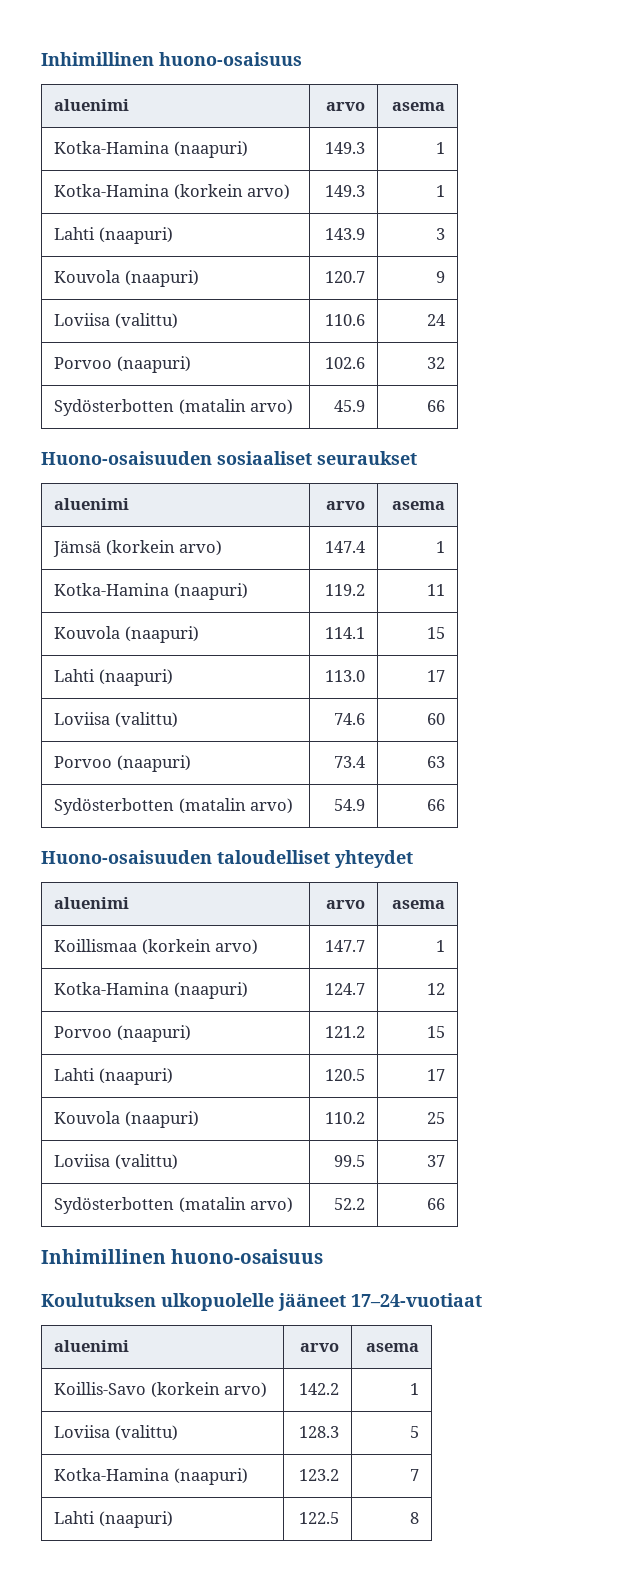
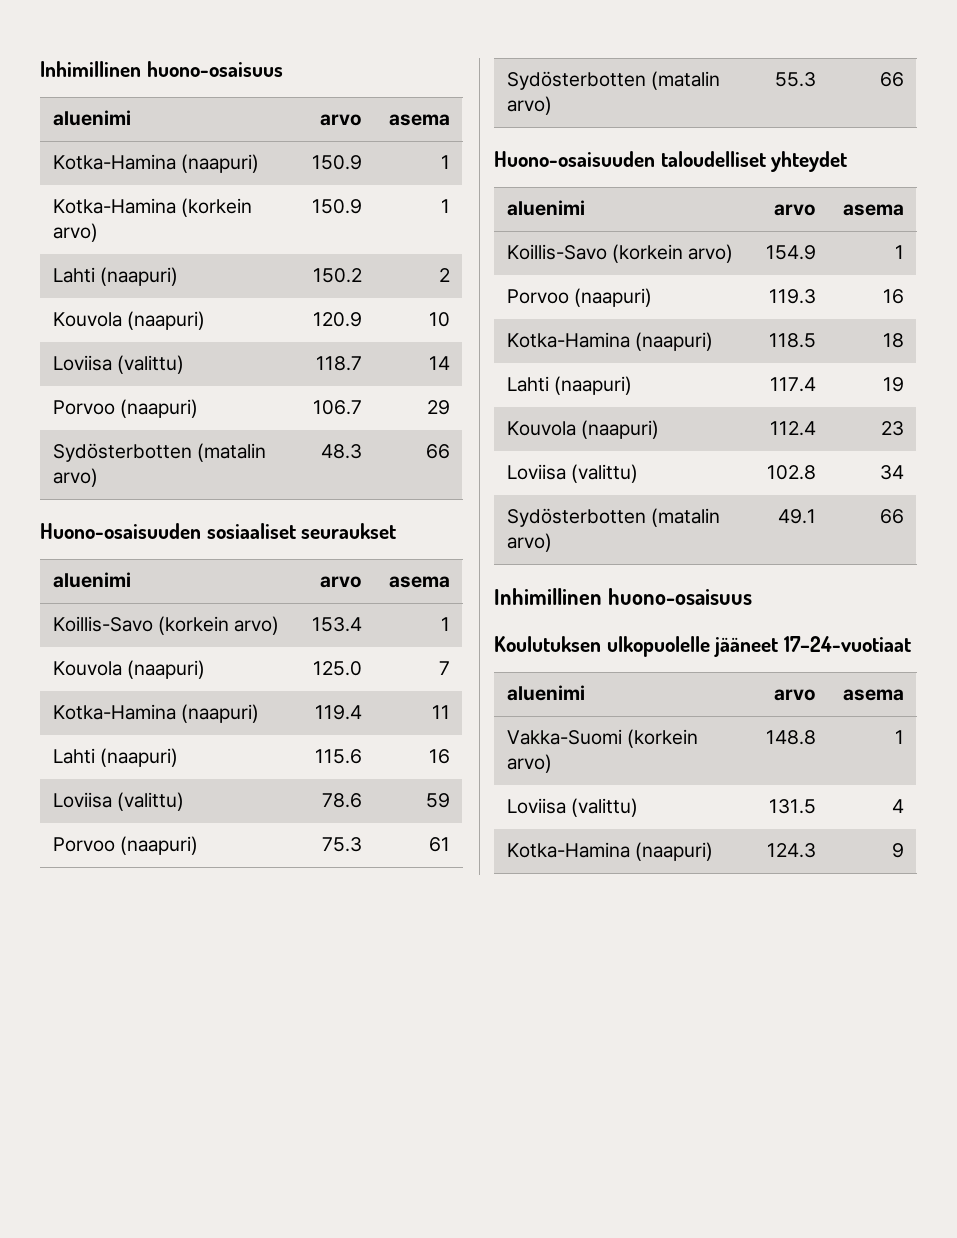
- Kotka-Hamina (naapuri) | 149.3 | 1
+ Kotka-Hamina (naapuri) | 150.9 | 1
- Kotka-Hamina (korkein arvo) | 149.3 | 1
+ Kotka-Hamina (korkein arvo) | 150.9 | 1
- Lahti (naapuri) | 143.9 | 3
- Kouvola (naapuri) | 120.7 | 9
- Loviisa (valittu) | 110.6 | 24
- Porvoo (naapuri) | 102.6 | 32
- Sydösterbotten (matalin arvo) | 45.9 | 66
+ Lahti (naapuri) | 150.2 | 2
+ Kouvola (naapuri) | 120.9 | 10
+ Loviisa (valittu) | 118.7 | 14
+ Porvoo (naapuri) | 106.7 | 29
+ Sydösterbotten (matalin arvo) | 48.3 | 66
- Jämsä (korkein arvo) | 147.4 | 1
- Kotka-Hamina (naapuri) | 119.2 | 11
+ Koillis-Savo (korkein arvo) | 153.4 | 1
+ Kouvola (naapuri) | 125.0 | 7
+ Kotka-Hamina (naapuri) | 119.4 | 11
- Kouvola (naapuri) | 114.1 | 15
- Lahti (naapuri) | 113.0 | 17
- Loviisa (valittu) | 74.6 | 60
- Porvoo (naapuri) | 73.4 | 63
- Sydösterbotten (matalin arvo) | 54.9 | 66
+ Lahti (naapuri) | 115.6 | 16
+ Loviisa (valittu) | 78.6 | 59
+ Porvoo (naapuri) | 75.3 | 61
+ Sydösterbotten (matalin arvo) | 55.3 | 66
- Koillismaa (korkein arvo) | 147.7 | 1
- Kotka-Hamina (naapuri) | 124.7 | 12
- Porvoo (naapuri) | 121.2 | 15
- Lahti (naapuri) | 120.5 | 17
- Kouvola (naapuri) | 110.2 | 25
- Loviisa (valittu) | 99.5 | 37
- Sydösterbotten (matalin arvo) | 52.2 | 66
+ Koillis-Savo (korkein arvo) | 154.9 | 1
+ Porvoo (naapuri) | 119.3 | 16
+ Kotka-Hamina (naapuri) | 118.5 | 18
+ Lahti (naapuri) | 117.4 | 19
+ Kouvola (naapuri) | 112.4 | 23
+ Loviisa (valittu) | 102.8 | 34
+ Sydösterbotten (matalin arvo) | 49.1 | 66
- Koillis-Savo (korkein arvo) | 142.2 | 1
+ Vakka-Suomi (korkein arvo) | 148.8 | 1
- Loviisa (valittu) | 128.3 | 5
- Kotka-Hamina (naapuri) | 123.2 | 7
- Lahti (naapuri) | 122.5 | 8
+ Loviisa (valittu) | 131.5 | 4
+ Kotka-Hamina (naapuri) | 124.3 | 9

